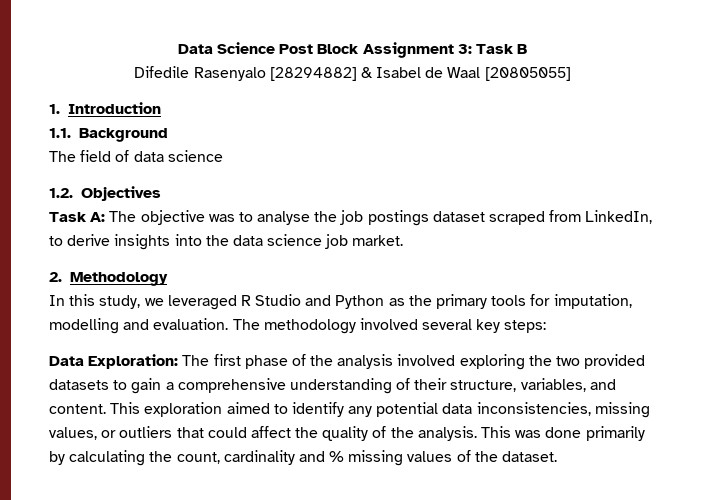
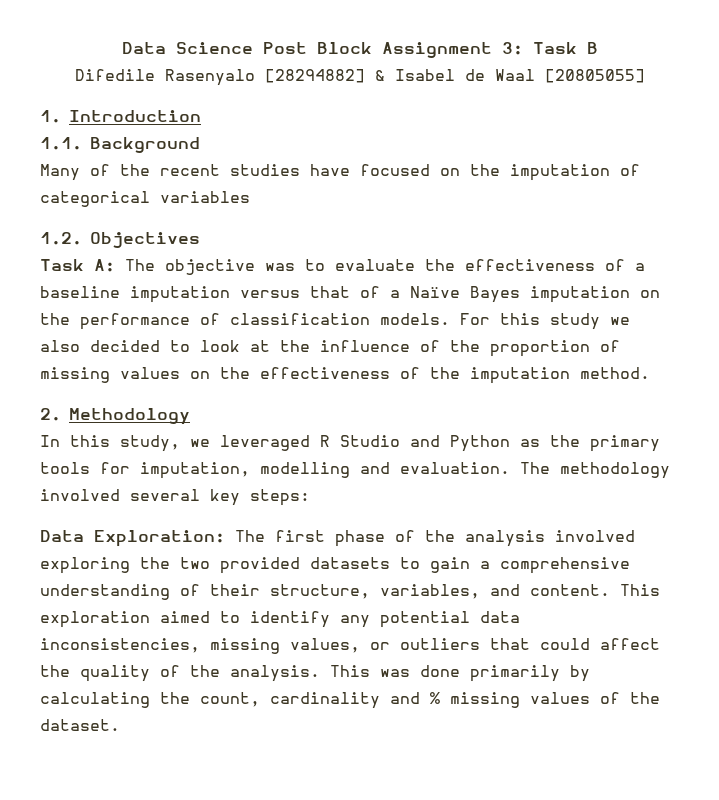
- The field of data science
+ Many of the recent studies have focused on the imputation of categorical variables
- Task A: The objective was to analyse the job postings dataset scraped from LinkedIn, to derive insights into the data science job market.
+ Task A: The objective was to evaluate the effectiveness of a baseline imputation versus that of a Naïve Bayes imputation on the performance of classification models. For this study we also decided to look at the influence of the proportion of missing values on the effectiveness of the imputation method.

